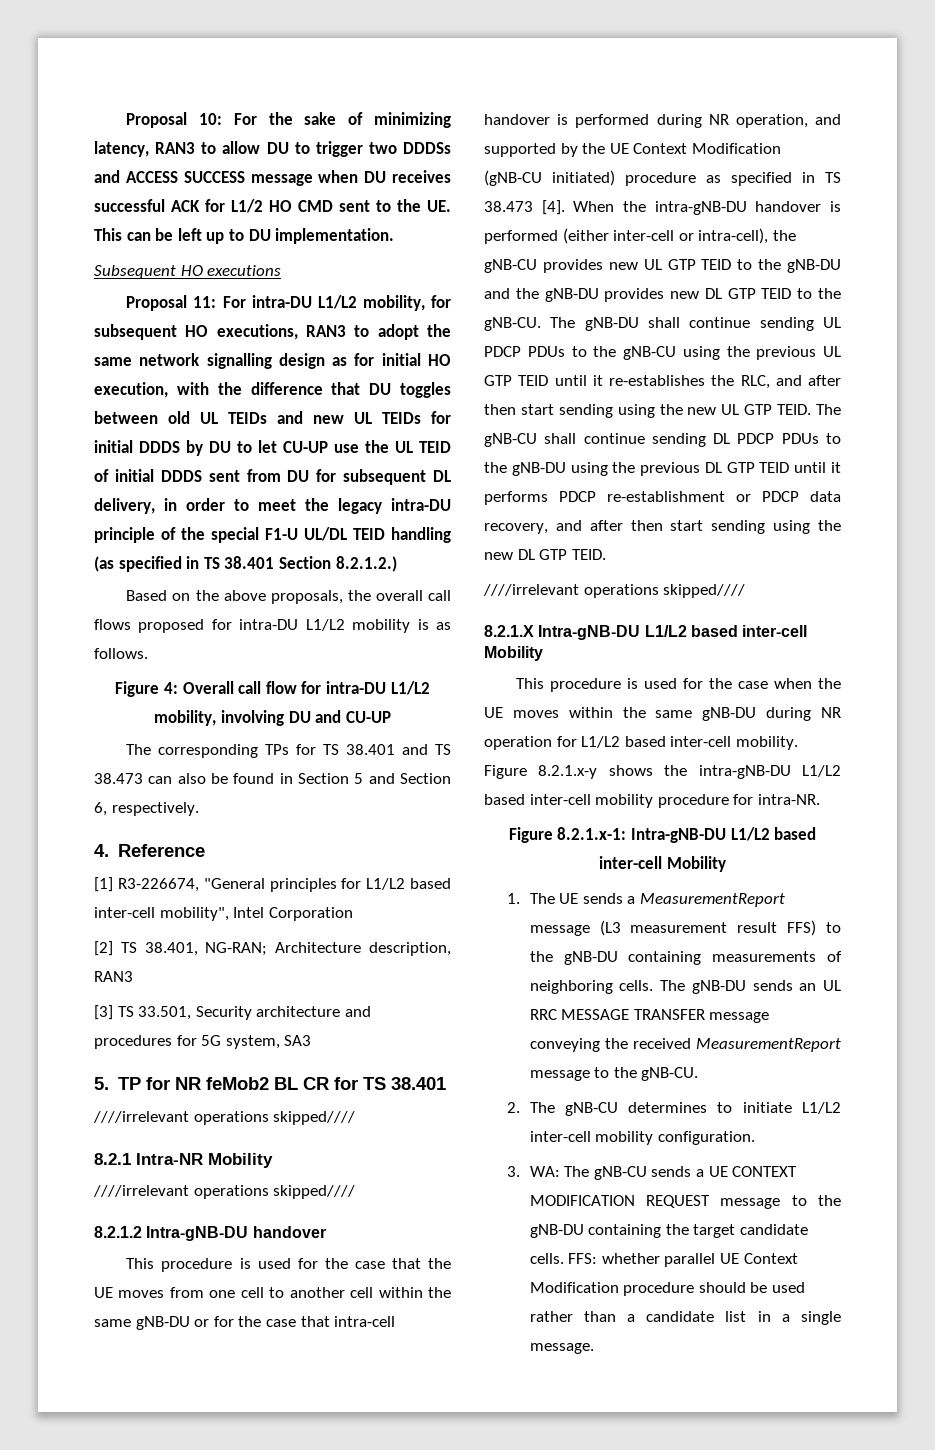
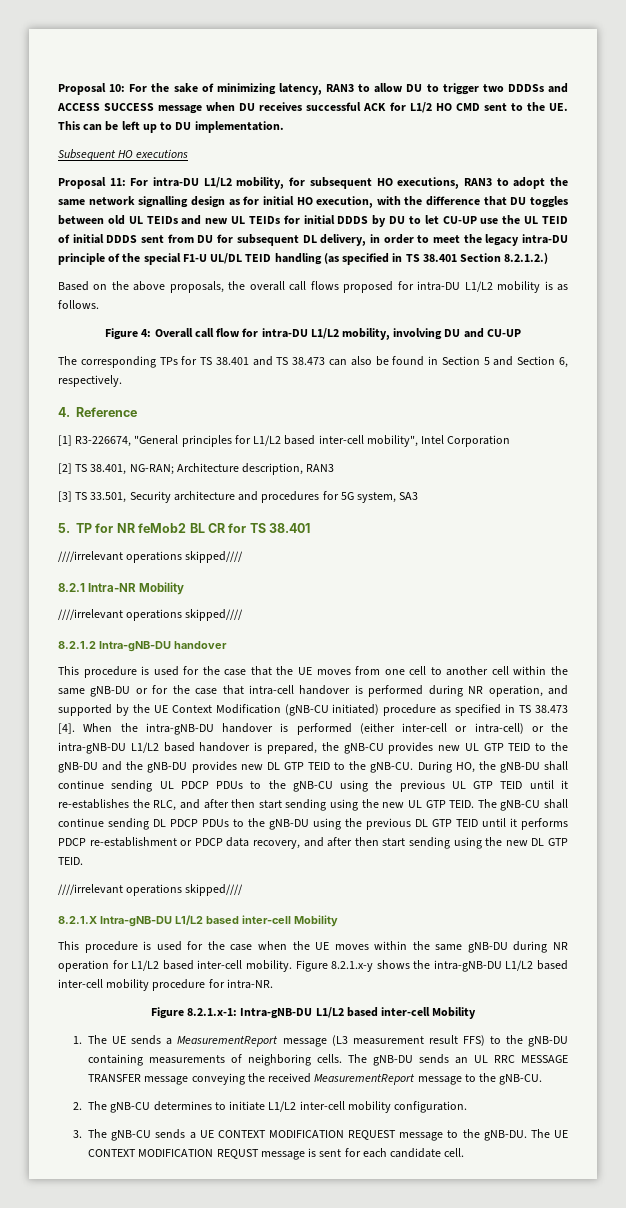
- When the intra-gNB-DU handover is performed (either inter-cell or intra-cell), the gNB-CU provides new UL GTP TEID to the gNB-DU and the gNB-DU provides new DL GTP TEID to the gNB-CU.
+ When the intra-gNB-DU handover is performed (either inter-cell or intra-cell) or the intra-gNB-DU L1/L2 based handover is prepared, the gNB-CU provides new UL GTP TEID to the gNB-DU and the gNB-DU provides new DL GTP TEID to the gNB-CU.
- The gNB-DU shall continue sending UL PDCP PDUs to the gNB-CU using the previous UL GTP TEID until it re-establishes the RLC, and after then start sending using the new UL GTP TEID.
+ During HO, the gNB-DU shall continue sending UL PDCP PDUs to the gNB-CU using the previous UL GTP TEID until it re-establishes the RLC, and after then start sending using the new UL GTP TEID.
- 3. WA: The gNB-CU sends a UE CONTEXT MODIFICATION REQUEST message to the gNB-DU containing the target candidate cells. FFS: whether parallel UE Context Modification procedure should be used rather than a candidate list in a single message.
+ 3. The gNB-CU sends a UE CONTEXT MODIFICATION REQUEST message to the gNB-DU. The UE CONTEXT MODIFICATION REQUST message is sent for each candidate cell.

